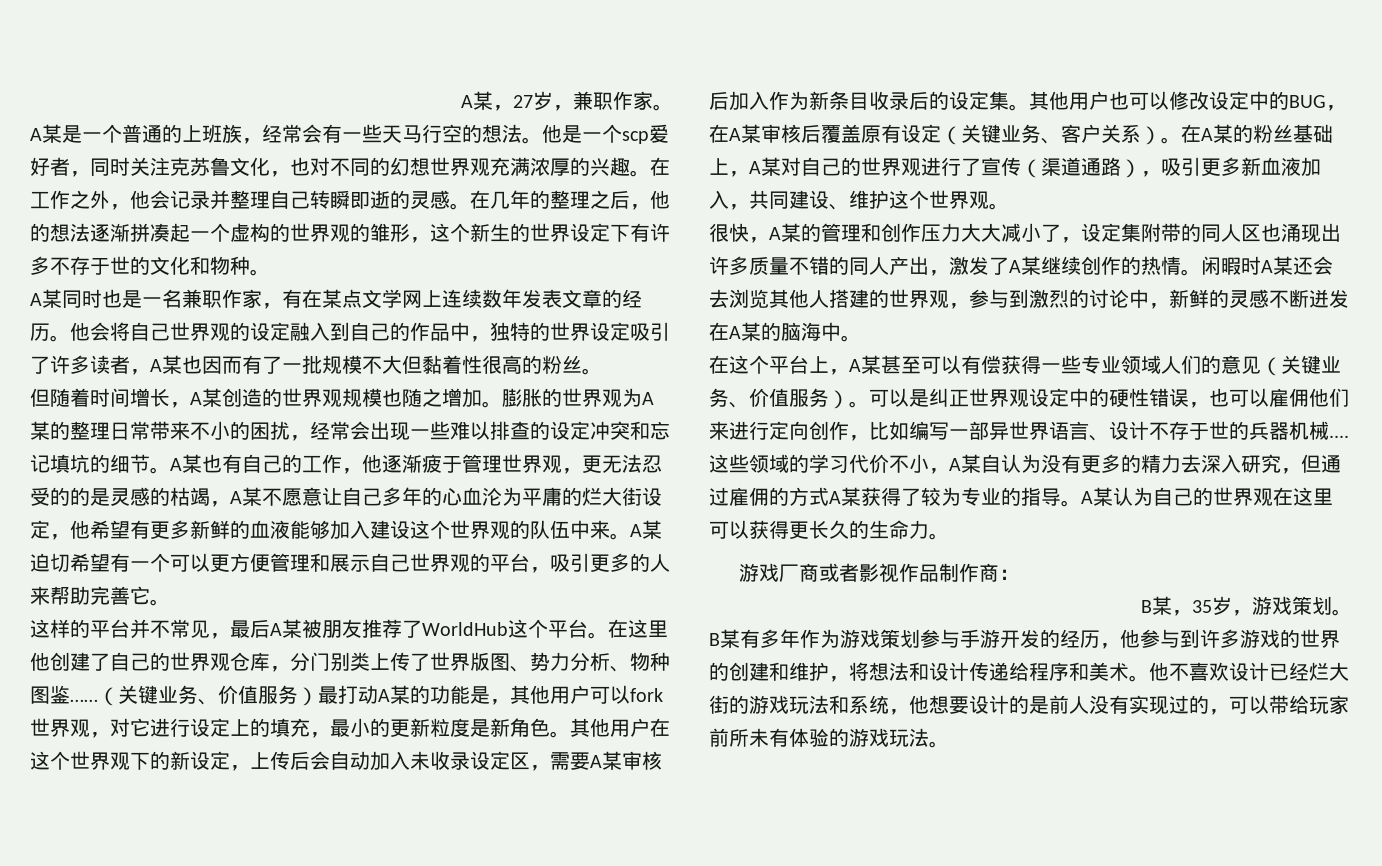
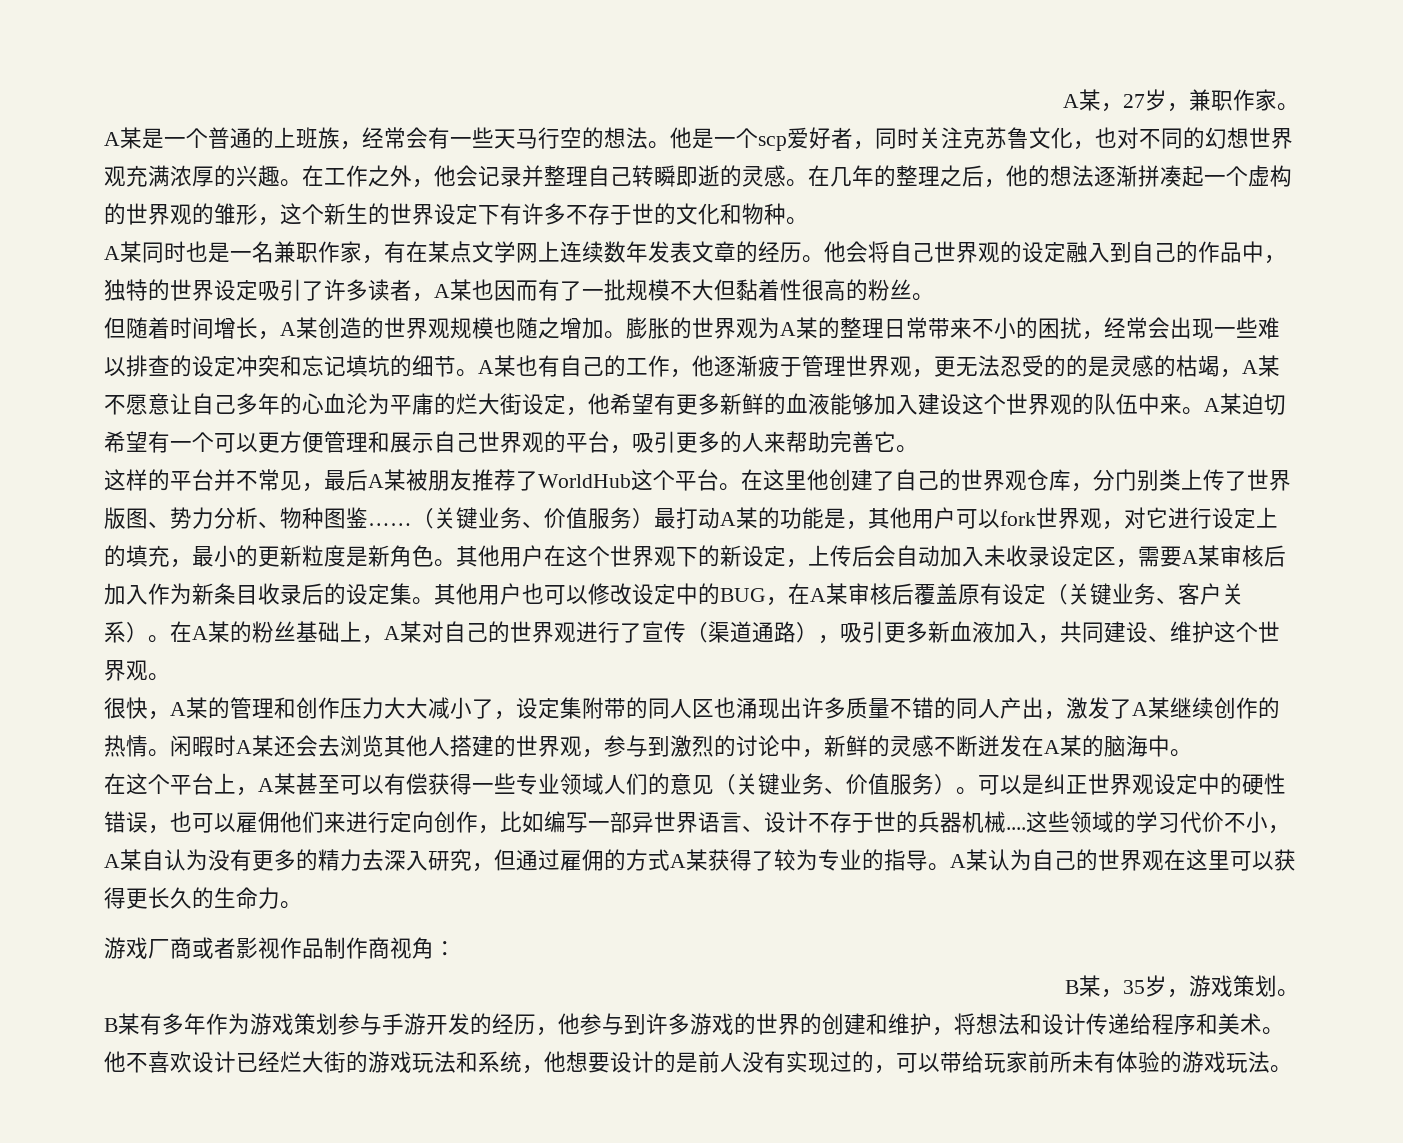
- 游戏厂商或者影视作品制作商：
+ 游戏厂商或者影视作品制作商视角：

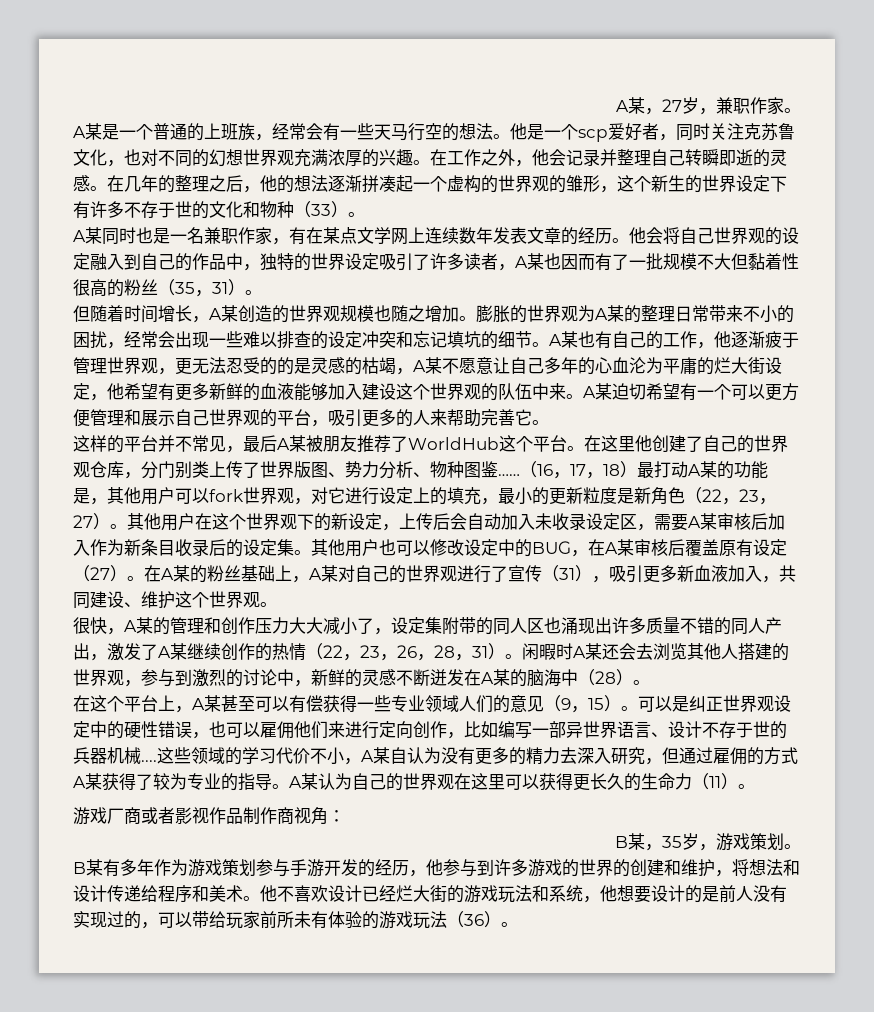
- 在几年的整理之后，他的想法逐渐拼凑起一个虚构的世界观的雏形，这个新生的世界设定下有许多不存于世的文化和物种。
+ 在几年的整理之后，他的想法逐渐拼凑起一个虚构的世界观的雏形，这个新生的世界设定下有许多不存于世的文化和物种（33）。
- 他会将自己世界观的设定融入到自己的作品中，独特的世界设定吸引了许多读者，A某也因而有了一批规模不大但黏着性很高的粉丝。
+ 他会将自己世界观的设定融入到自己的作品中，独特的世界设定吸引了许多读者，A某也因而有了一批规模不大但黏着性很高的粉丝（35，31）。
- （关键业务、价值服务）最打动A某的功能是，其他用户可以fork世界观，对它进行设定上的填充，最小的更新粒度是新角色。
+ （16，17，18）最打动A某的功能是，其他用户可以fork世界观，对它进行设定上的填充，最小的更新粒度是新角色（22，23，27）。
- 其他用户也可以修改设定中的BUG，在A某审核后覆盖原有设定（关键业务、客户关系）。
+ 其他用户也可以修改设定中的BUG，在A某审核后覆盖原有设定（27）。
- 在A某的粉丝基础上，A某对自己的世界观进行了宣传（渠道通路），吸引更多新血液加入，共同建设、维护这个世界观。
+ 在A某的粉丝基础上，A某对自己的世界观进行了宣传（31），吸引更多新血液加入，共同建设、维护这个世界观。
- 很快，A某的管理和创作压力大大减小了，设定集附带的同人区也涌现出许多质量不错的同人产出，激发了A某继续创作的热情。
+ 很快，A某的管理和创作压力大大减小了，设定集附带的同人区也涌现出许多质量不错的同人产出，激发了A某继续创作的热情（22，23，26，28，31）。
- 闲暇时A某还会去浏览其他人搭建的世界观，参与到激烈的讨论中，新鲜的灵感不断迸发在A某的脑海中。
+ 闲暇时A某还会去浏览其他人搭建的世界观，参与到激烈的讨论中，新鲜的灵感不断迸发在A某的脑海中（28）。
- 在这个平台上，A某甚至可以有偿获得一些专业领域人们的意见（关键业务、价值服务）。
+ 在这个平台上，A某甚至可以有偿获得一些专业领域人们的意见（9，15）。
- A某认为自己的世界观在这里可以获得更长久的生命力。
+ A某认为自己的世界观在这里可以获得更长久的生命力（11）。
- 他不喜欢设计已经烂大街的游戏玩法和系统，他想要设计的是前人没有实现过的，可以带给玩家前所未有体验的游戏玩法。
+ 他不喜欢设计已经烂大街的游戏玩法和系统，他想要设计的是前人没有实现过的，可以带给玩家前所未有体验的游戏玩法（36）。

